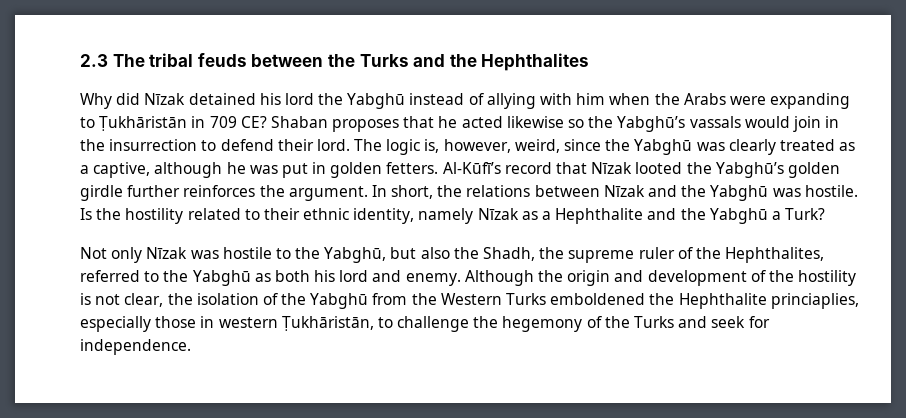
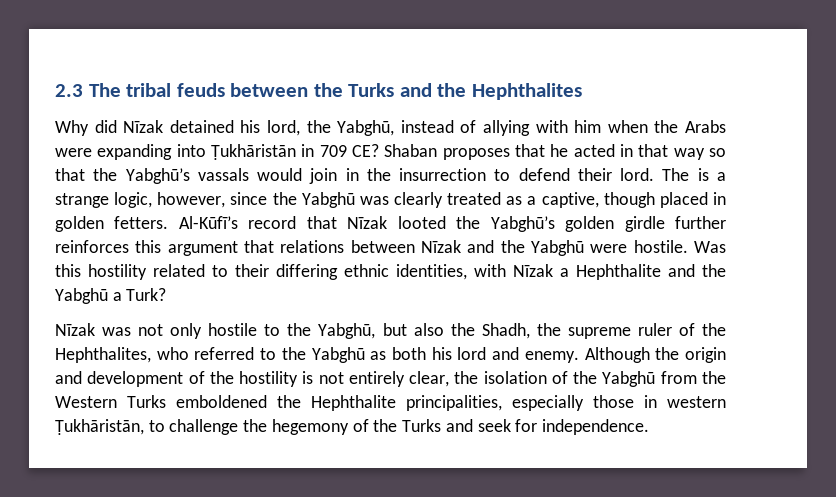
- Why did Nīzak detained his lord the Yabghū instead of allying with him when the Arabs were expanding to Ṭukhāristān in 709 CE?
+ Why did Nīzak detained his lord, the Yabghū, instead of allying with him when the Arabs were expanding into Ṭukhāristān in 709 CE?
- Shaban proposes that he acted likewise so the Yabghū’s vassals would join in the insurrection to defend their lord.
+ Shaban proposes that he acted in that way so that the Yabghū’s vassals would join in the insurrection to defend their lord.
- The logic is, however, weird, since the Yabghū was clearly treated as a captive, although he was put in golden fetters.
+ The is a strange logic, however, since the Yabghū was clearly treated as a captive, though placed in golden fetters.
- Al-Kūfī’s record that Nīzak looted the Yabghū’s golden girdle further reinforces the argument. In short, the relations between Nīzak and the Yabghū was hostile. Is the hostility related to their ethnic identity, namely Nīzak as a Hephthalite and the Yabghū a Turk?
+ Al-Kūfī’s record that Nīzak looted the Yabghū’s golden girdle further reinforces this argument that relations between Nīzak and the Yabghū were hostile. Was this hostility related to their differing ethnic identities, with Nīzak a Hephthalite and the Yabghū a Turk?
- Not only Nīzak was hostile to the Yabghū, but also the Shadh, the supreme ruler of the Hephthalites, referred to the Yabghū as both his lord and enemy.
+ Nīzak was not only hostile to the Yabghū, but also the Shadh, the supreme ruler of the Hephthalites, who referred to the Yabghū as both his lord and enemy.
- Although the origin and development of the hostility is not clear, the isolation of the Yabghū from the Western Turks emboldened the Hephthalite princiaplies, especially those in western Ṭukhāristān, to challenge the hegemony of the Turks and seek for independence.
+ Although the origin and development of the hostility is not entirely clear, the isolation of the Yabghū from the Western Turks emboldened the Hephthalite principalities, especially those in western Ṭukhāristān, to challenge the hegemony of the Turks and seek for independence.

